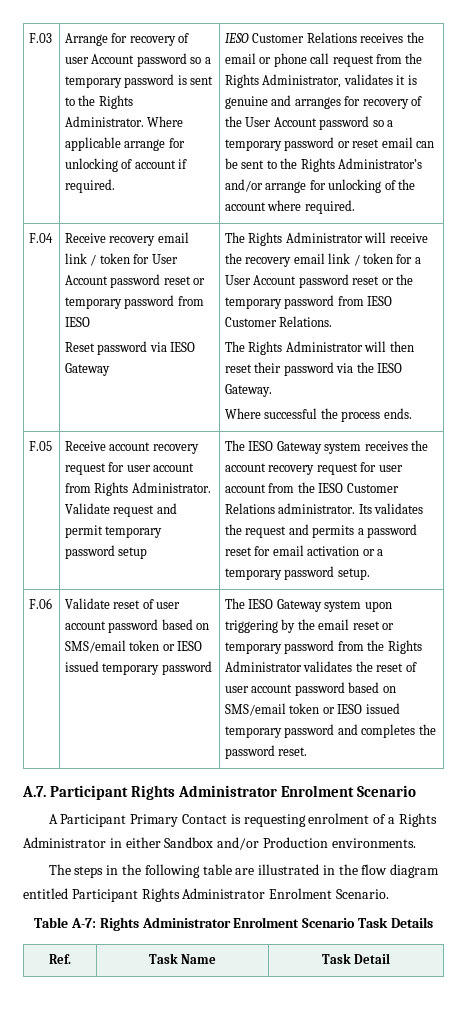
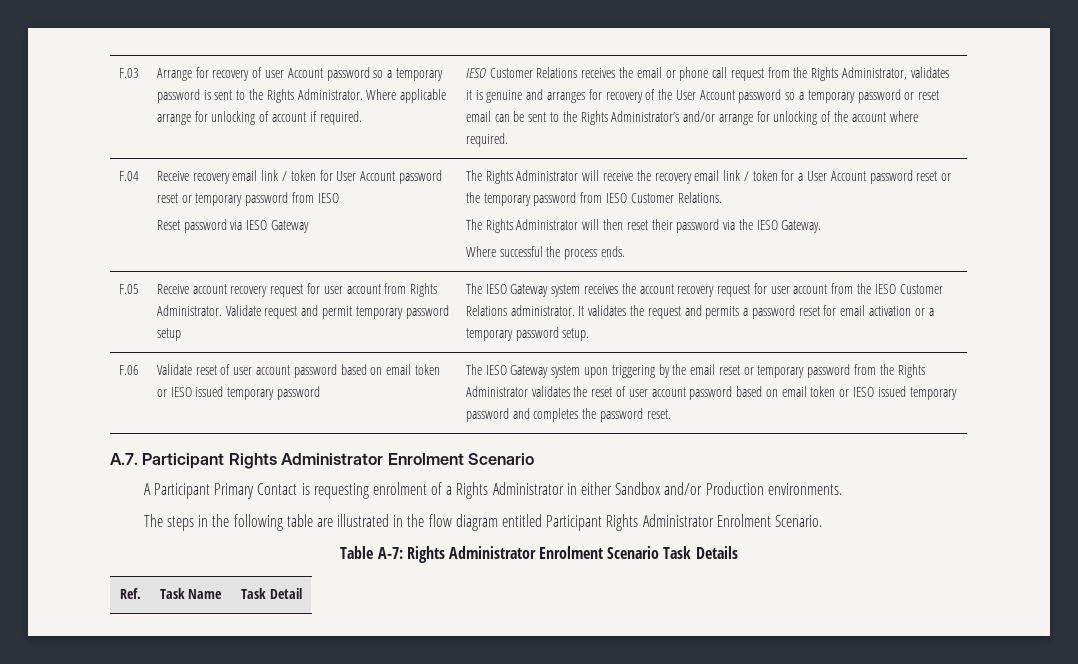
- Its validates the request and permits a password reset for email activation or a temporary password setup.
+ It validates the request and permits a password reset for email activation or a temporary password setup.
- Validate reset of user account password based on SMS/email token or IESO issued temporary password
+ Validate reset of user account password based on email token or IESO issued temporary password
- The IESO Gateway system upon triggering by the email reset or temporary password from the Rights Administrator validates the reset of user account password based on SMS/email token or IESO issued temporary password and completes the password reset.
+ The IESO Gateway system upon triggering by the email reset or temporary password from the Rights Administrator validates the reset of user account password based on email token or IESO issued temporary password and completes the password reset.

